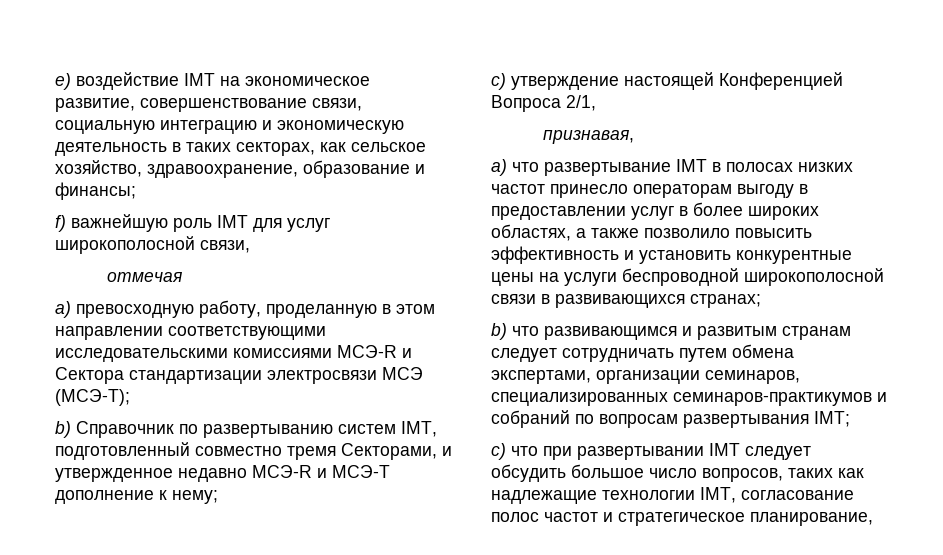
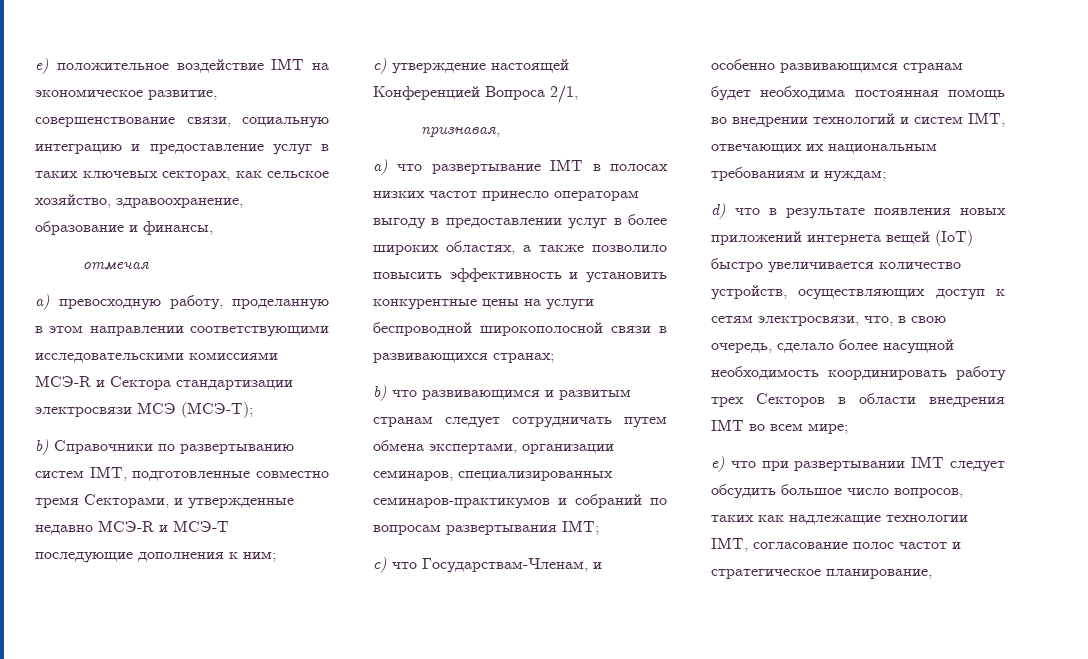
- e) воздействие IMT на экономическое развитие, совершенствование связи, социальную интеграцию и экономическую деятельность в таких секторах, как сельское хозяйство, здравоохранение, образование и финансы;
- f) важнейшую роль IMT для услуг широкополосной связи,
+ e) положительное воздействие IMT на экономическое развитие, совершенствование связи, социальную интеграцию и предоставление услуг в таких ключевых секторах, как сельское хозяйство, здравоохранение, образование и финансы,
- b) Справочник по развертыванию систем IMT, подготовленный совместно тремя Секторами, и утвержденное недавно МСЭ-R и МСЭ-T дополнение к нему;
+ b) Справочники по развертыванию систем IMT, подготовленные совместно тремя Секторами, и утвержденные недавно МСЭ-R и МСЭ-T последующие дополнения к ним;
- c) что при развертывании IMT следует обсудить большое число вопросов, таких как надлежащие технологии IMT, согласование полос частот и стратегическое планирование,
+ c) что Государствам-Членам, и особенно развивающимся странам будет необходима постоянная помощь во внедрении технологий и систем IMT, отвечающих их национальным требованиям и нуждам;
+ d) что в результате появления новых приложений интернета вещей (IoT) быстро увеличивается количество устройств, осуществляющих доступ к сетям электросвязи, что, в свою очередь, сделало более насущной необходимость координировать работу трех Секторов в области внедрения IMT во всем мире;
+ e) что при развертывании IMT следует обсудить большое число вопросов, таких как надлежащие технологии IMT, согласование полос частот и стратегическое планирование,

